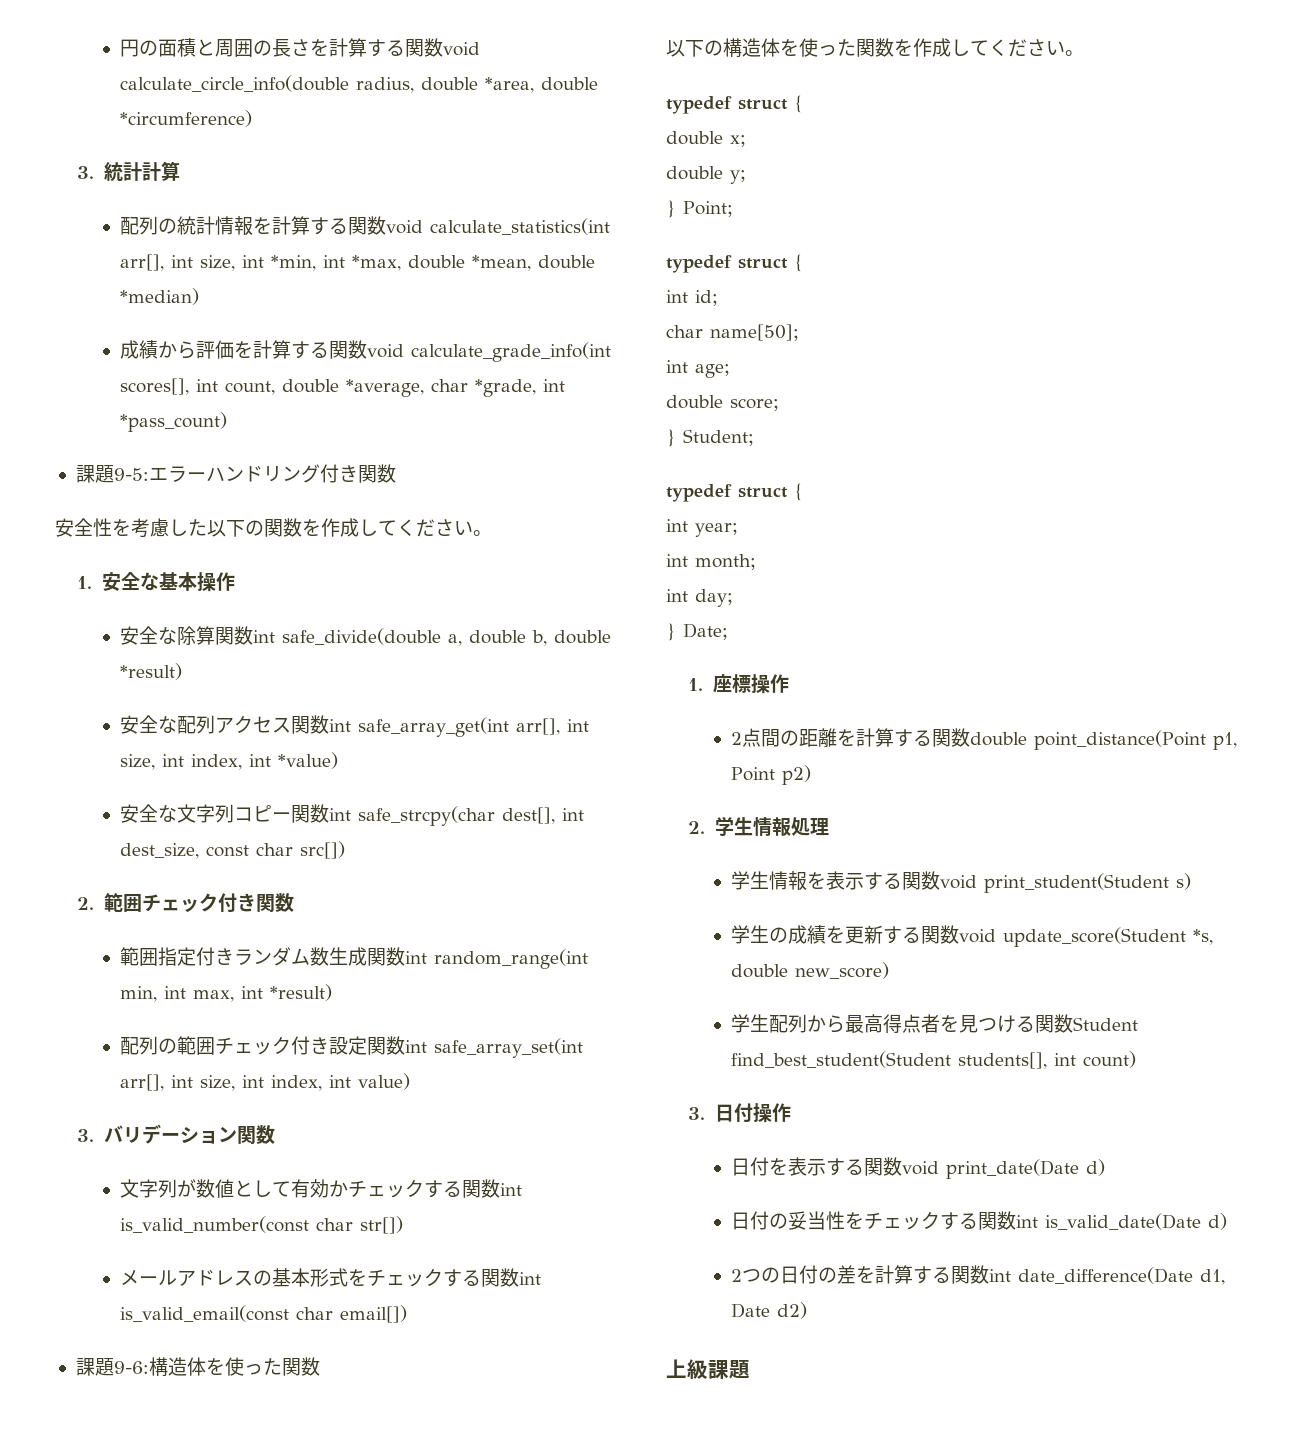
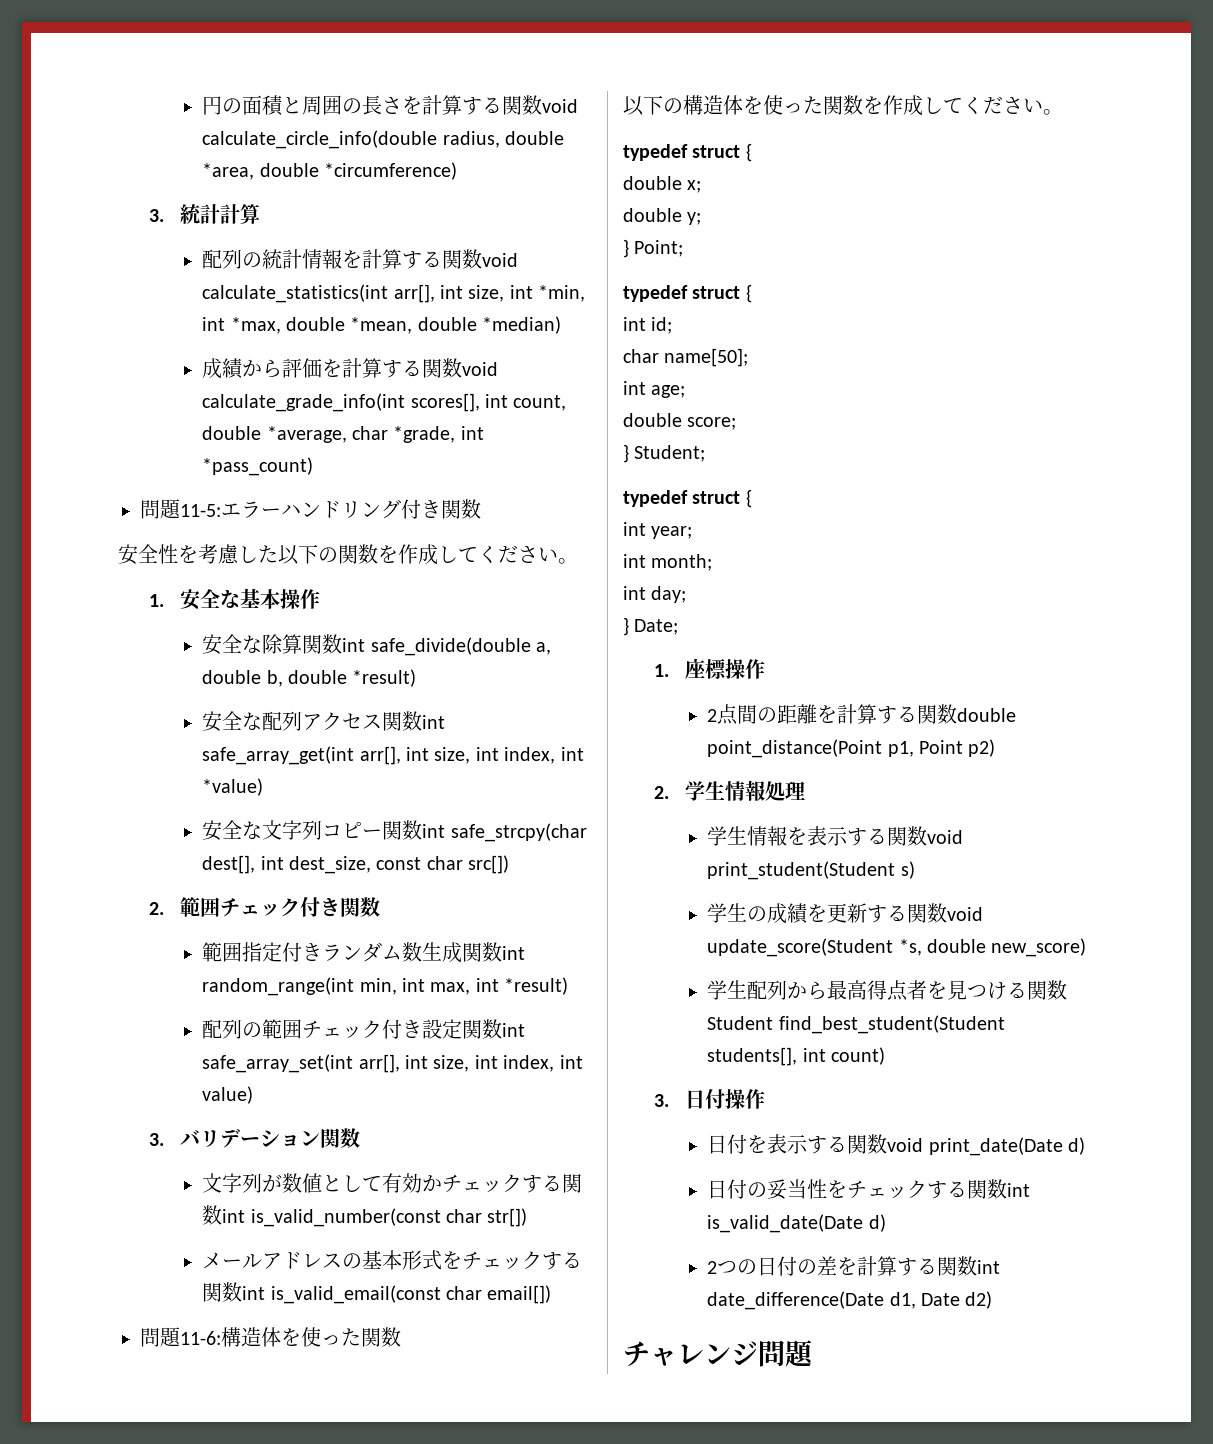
- 課題9-5:エラーハンドリング付き関数
+ 問題11-5:エラーハンドリング付き関数
- 課題9-6:構造体を使った関数
+ 問題11-6:構造体を使った関数
- 上級課題
+ チャレンジ問題

